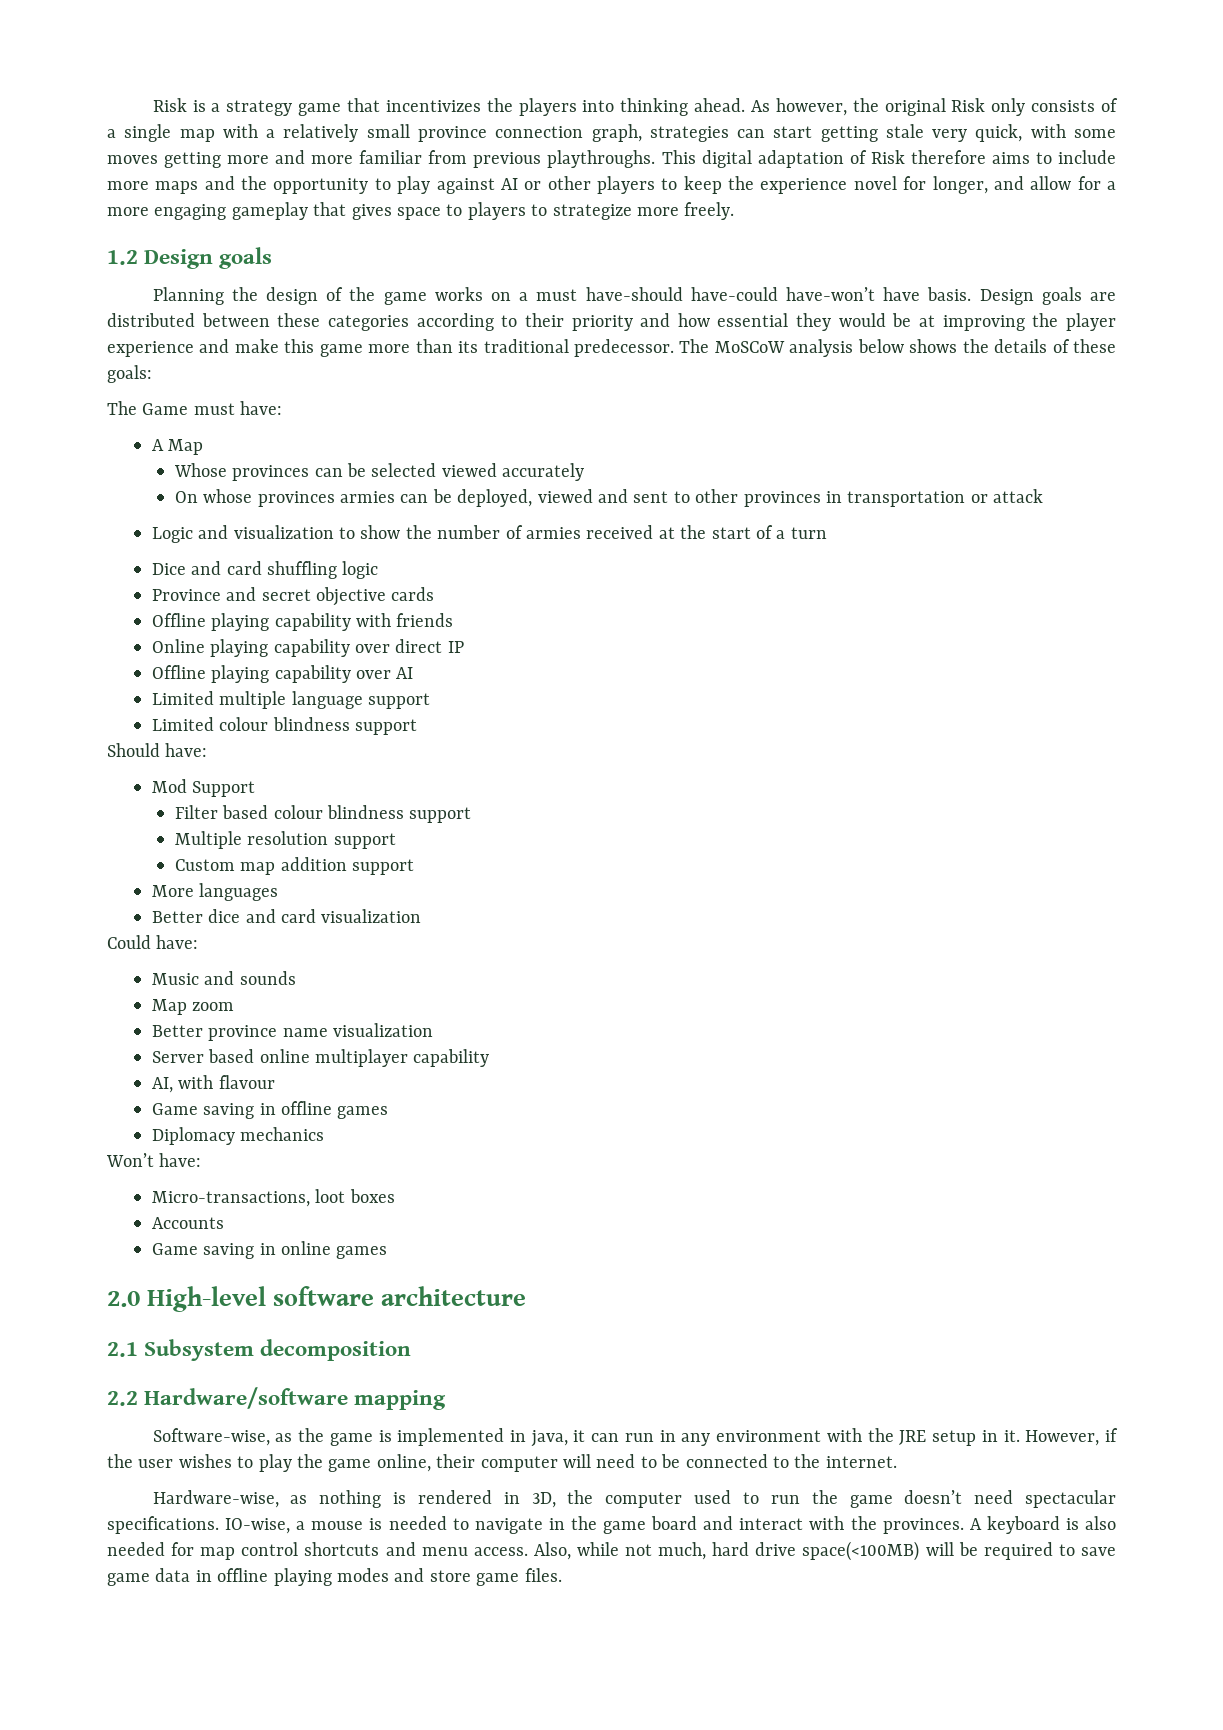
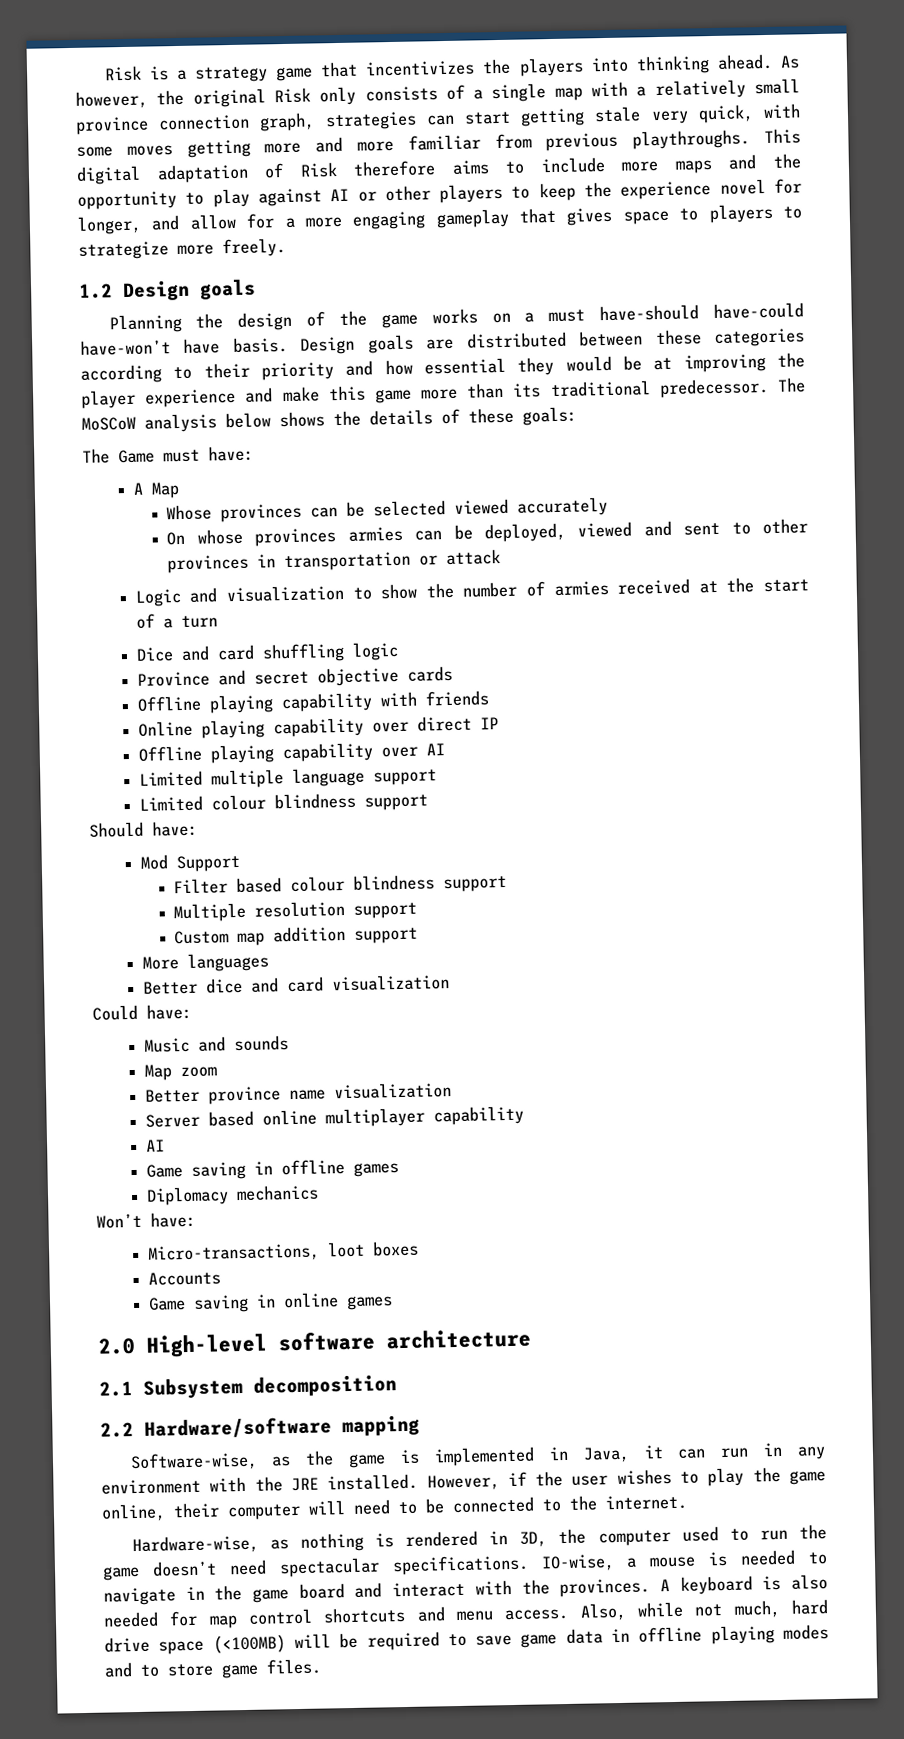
  Server based online multiplayer capability
- AI, with flavour
+ AI
- Software-wise, as the game is implemented in java, it can run in any environment with the JRE setup in it.
+ Software-wise, as the game is implemented in Java, it can run in any environment with the JRE installed.
- Also, while not much, hard drive space(<100MB) will be required to save game data in offline playing modes and store game files.
+ Also, while not much, hard drive space (<100MB) will be required to save game data in offline playing modes and to store game files.

